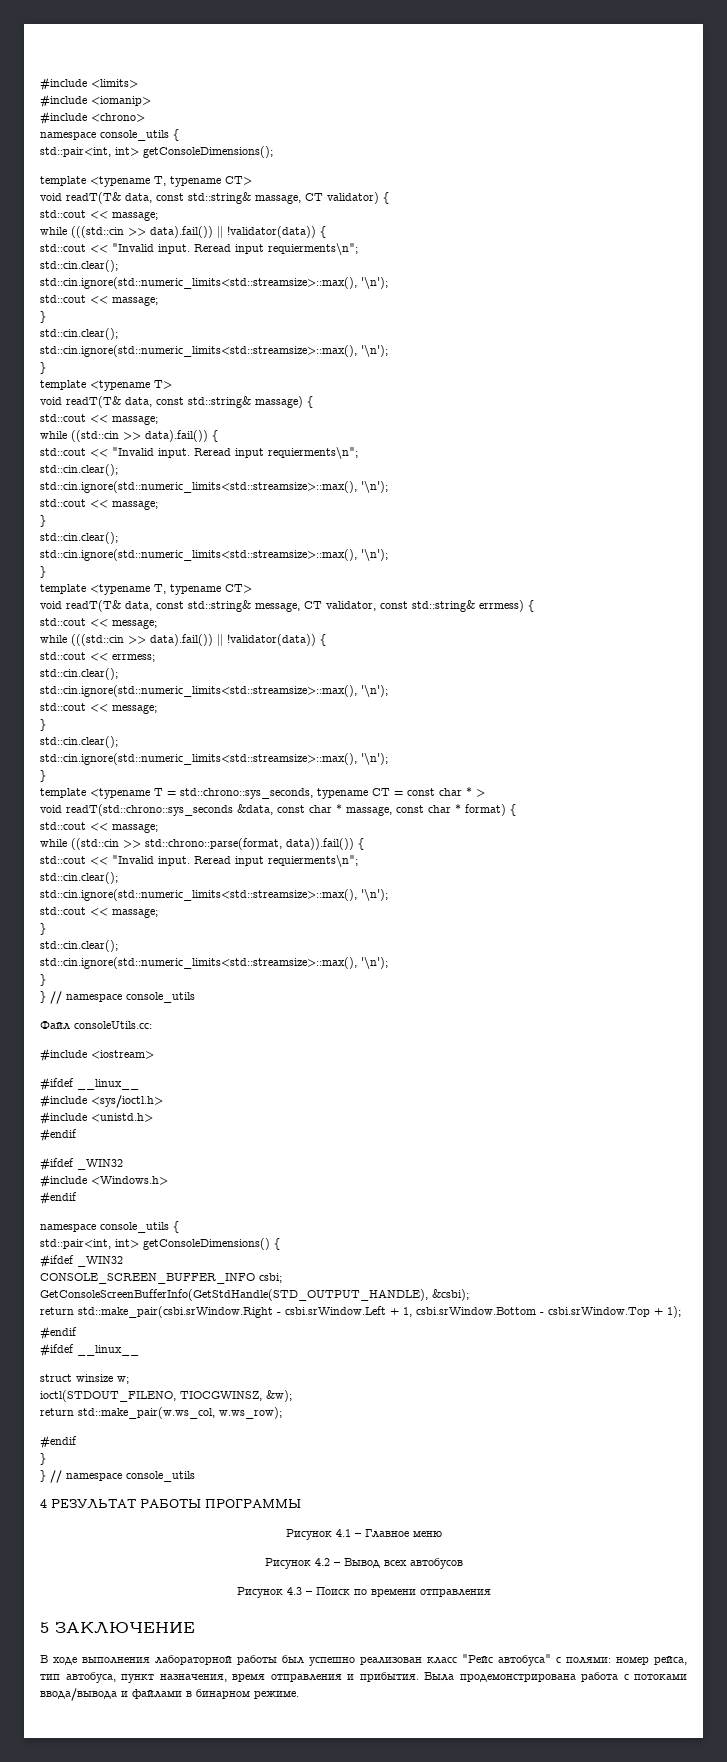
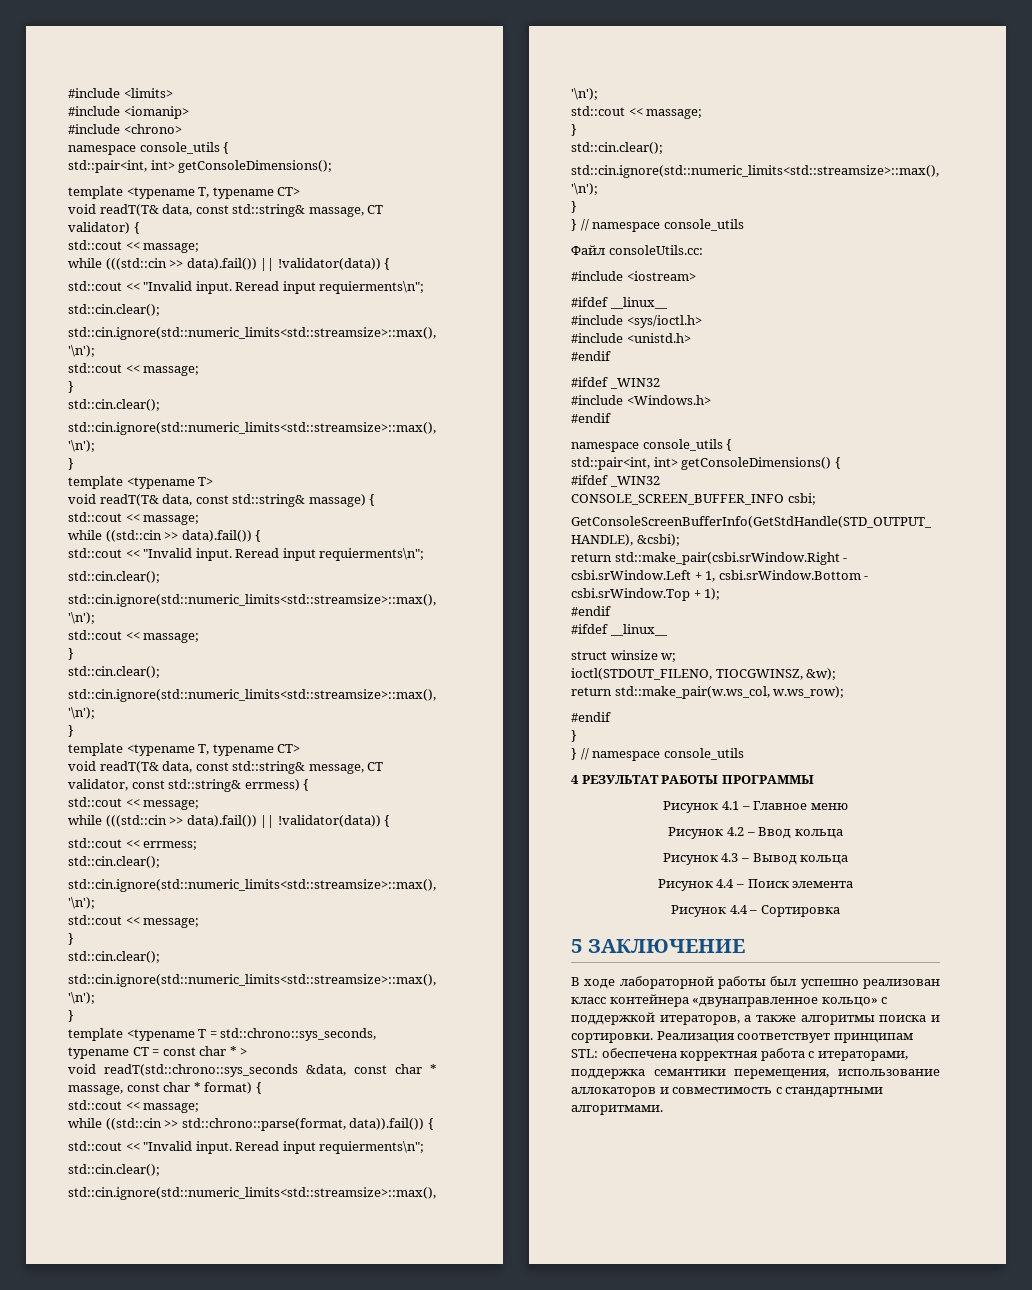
- Рисунок 4.2 – Вывод всех автобусов
+ Рисунок 4.2 – Ввод кольца
- Рисунок 4.3 – Поиск по времени отправления
+ Рисунок 4.3 – Вывод кольца
+ Рисунок 4.4 – Поиск элемента
+ Рисунок 4.4 – Сортировка
- В ходе выполнения лабораторной работы был успешно реализован класс "Рейс автобуса" с полями: номер рейса, тип автобуса, пункт назначения, время отправления и прибытия. Была продемонстрирована работа с потоками ввода/вывода и файлами в бинарном режиме.
+ В ходе лабораторной работы был успешно реализован класс контейнера «двунаправленное кольцо» с поддержкой итераторов, а также алгоритмы поиска и сортировки. Реализация соответствует принципам STL: обеспечена корректная работа с итераторами, поддержка семантики перемещения, использование аллокаторов и совместимость с стандартными алгоритмами.

